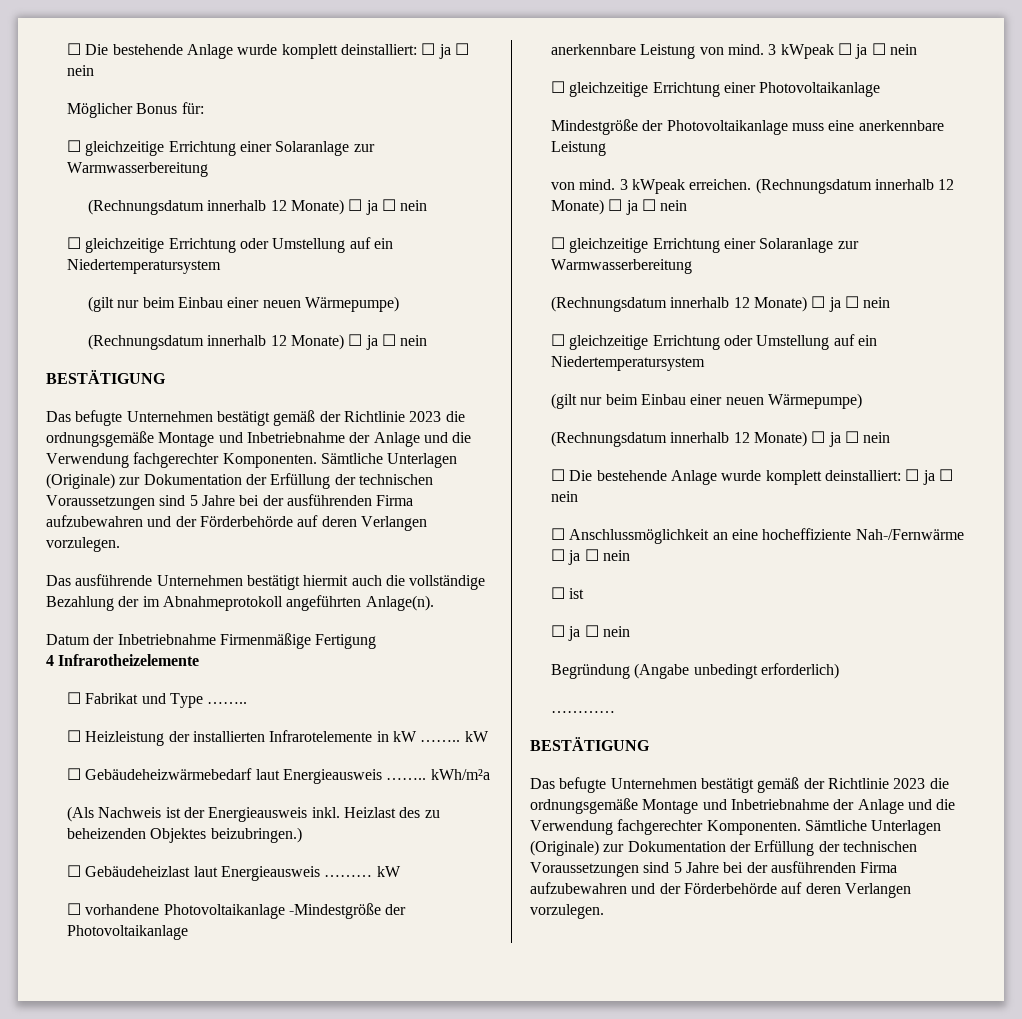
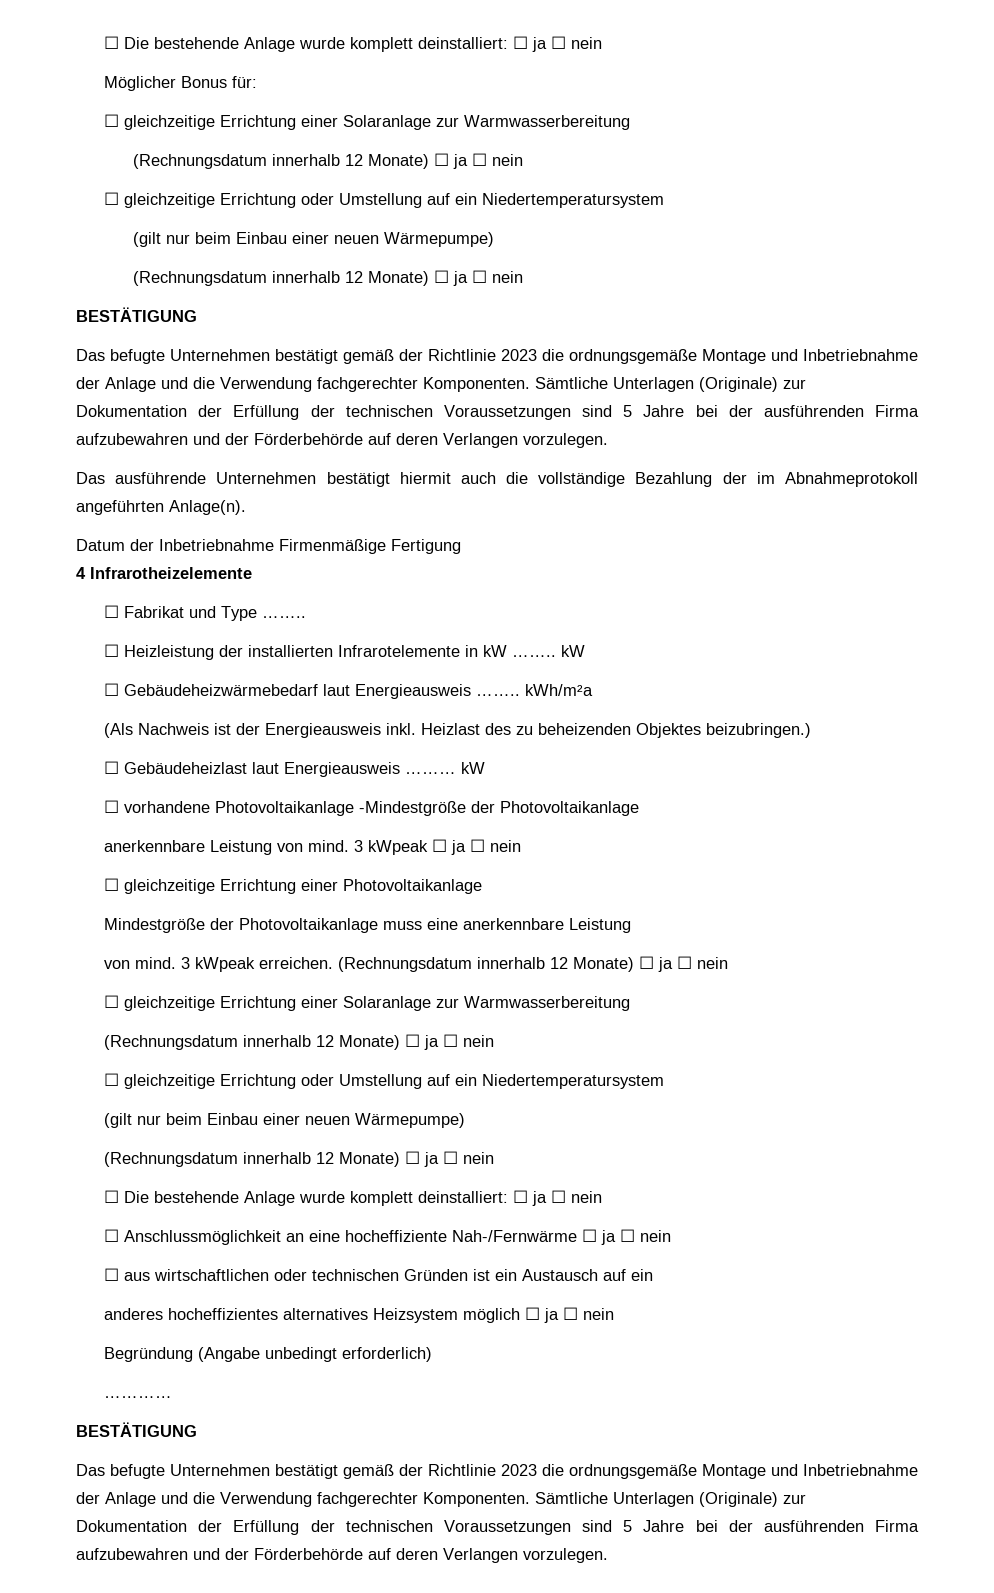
- ☐ ist
- ☐ ja ☐ nein
+ ☐ aus wirtschaftlichen oder technischen Gründen ist ein Austausch auf ein
+ anderes hocheffizientes alternatives Heizsystem möglich ☐ ja ☐ nein

